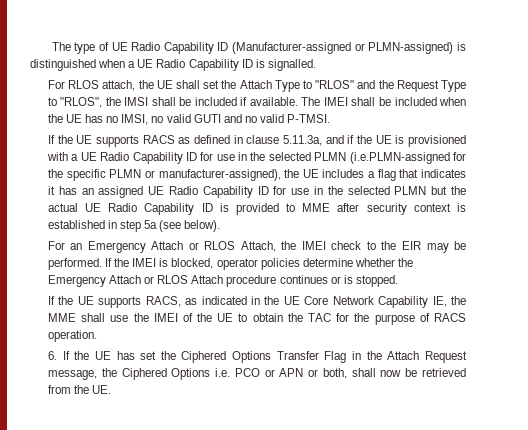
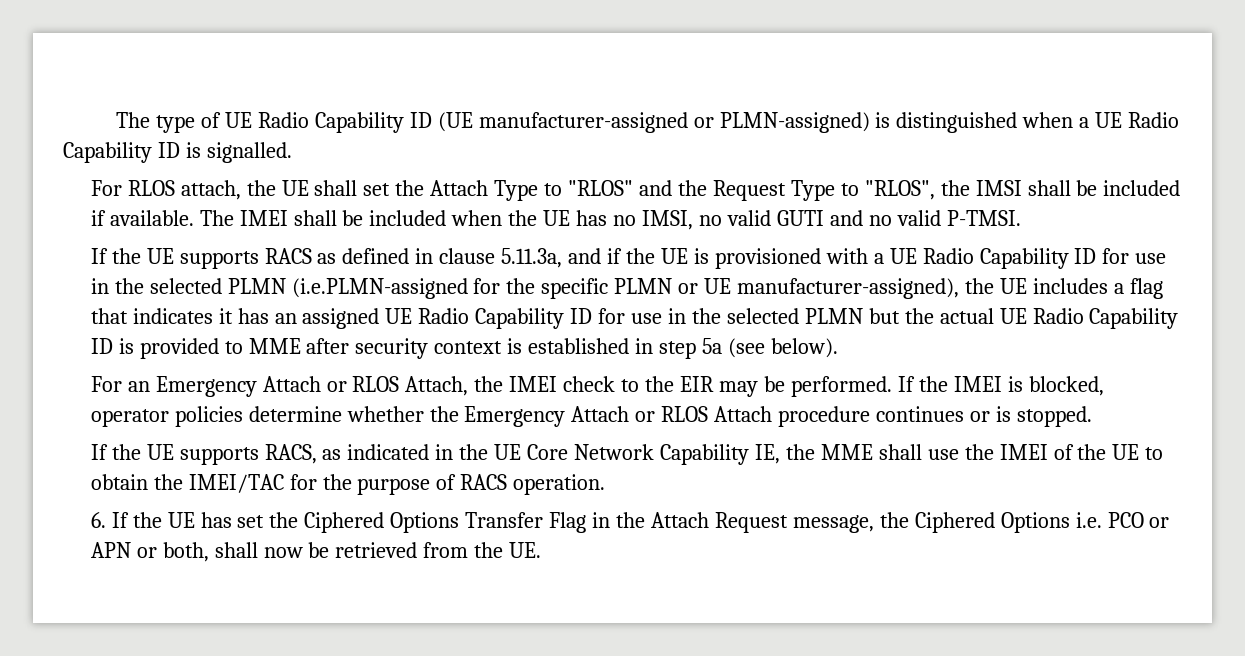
- The type of UE Radio Capability ID (Manufacturer-assigned or PLMN-assigned) is distinguished when a UE Radio Capability ID is signalled.
+ The type of UE Radio Capability ID (UE manufacturer-assigned or PLMN-assigned) is distinguished when a UE Radio Capability ID is signalled.
- If the UE supports RACS as defined in clause 5.11.3a, and if the UE is provisioned with a UE Radio Capability ID for use in the selected PLMN (i.e.PLMN-assigned for the specific PLMN or manufacturer-assigned), the UE includes a flag that indicates it has an assigned UE Radio Capability ID for use in the selected PLMN but the actual UE Radio Capability ID is provided to MME after security context is established in step 5a (see below).
+ If the UE supports RACS as defined in clause 5.11.3a, and if the UE is provisioned with a UE Radio Capability ID for use in the selected PLMN (i.e.PLMN-assigned for the specific PLMN or UE manufacturer-assigned), the UE includes a flag that indicates it has an assigned UE Radio Capability ID for use in the selected PLMN but the actual UE Radio Capability ID is provided to MME after security context is established in step 5a (see below).
- If the UE supports RACS, as indicated in the UE Core Network Capability IE, the MME shall use the IMEI of the UE to obtain the TAC for the purpose of RACS operation.
+ If the UE supports RACS, as indicated in the UE Core Network Capability IE, the MME shall use the IMEI of the UE to obtain the IMEI/TAC for the purpose of RACS operation.

